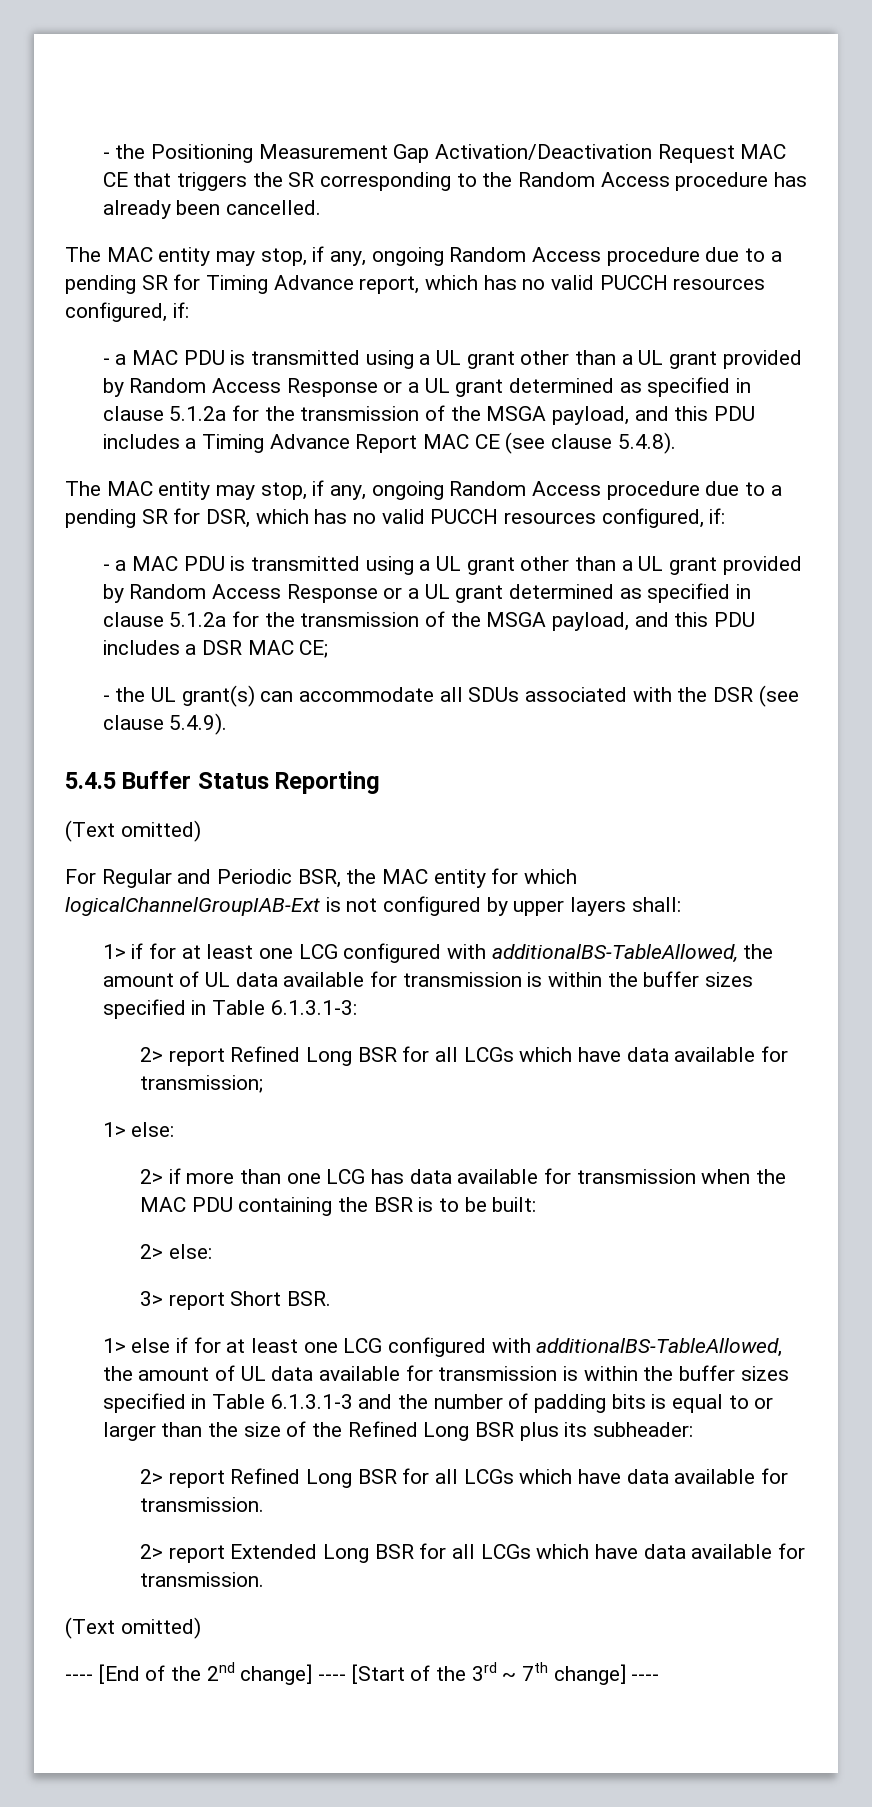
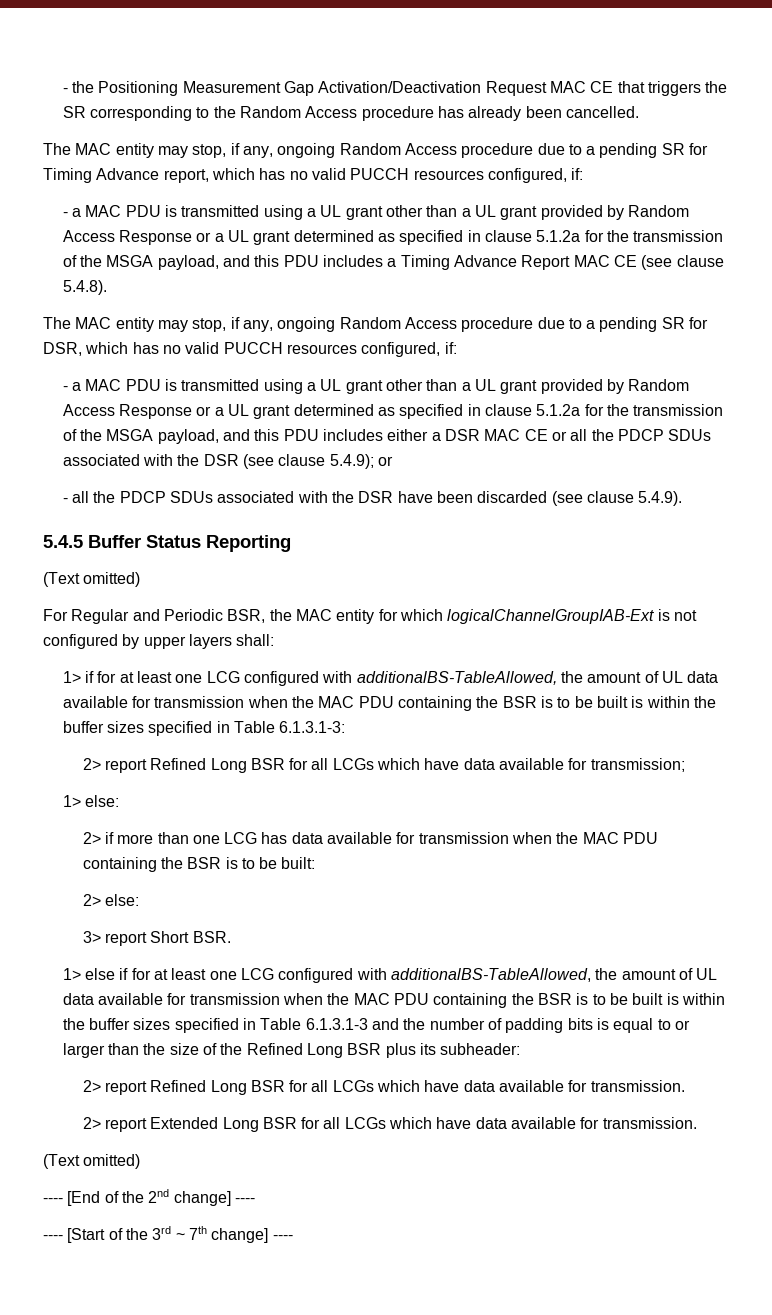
- - a MAC PDU is transmitted using a UL grant other than a UL grant provided by Random Access Response or a UL grant determined as specified in clause 5.1.2a for the transmission of the MSGA payload, and this PDU includes a DSR MAC CE;
- - the UL grant(s) can accommodate all SDUs associated with the DSR (see clause 5.4.9).
+ - a MAC PDU is transmitted using a UL grant other than a UL grant provided by Random Access Response or a UL grant determined as specified in clause 5.1.2a for the transmission of the MSGA payload, and this PDU includes either a DSR MAC CE or all the PDCP SDUs associated with the DSR (see clause 5.4.9); or
+ - all the PDCP SDUs associated with the DSR have been discarded (see clause 5.4.9).
- 1> if for at least one LCG configured with additionalBS-TableAllowed, the amount of UL data available for transmission is within the buffer sizes specified in Table 6.1.3.1-3:
+ 1> if for at least one LCG configured with additionalBS-TableAllowed, the amount of UL data available for transmission when the MAC PDU containing the BSR is to be built is within the buffer sizes specified in Table 6.1.3.1-3:
- 1> else if for at least one LCG configured with additionalBS-TableAllowed, the amount of UL data available for transmission is within the buffer sizes specified in Table 6.1.3.1-3 and the number of padding bits is equal to or larger than the size of the Refined Long BSR plus its subheader:
+ 1> else if for at least one LCG configured with additionalBS-TableAllowed, the amount of UL data available for transmission when the MAC PDU containing the BSR is to be built is within the buffer sizes specified in Table 6.1.3.1-3 and the number of padding bits is equal to or larger than the size of the Refined Long BSR plus its subheader:
- ---- [End of the 2nd change] ---- [Start of the 3rd ~ 7th change] ----
+ ---- [End of the 2nd change] ----
+ ---- [Start of the 3rd ~ 7th change] ----

